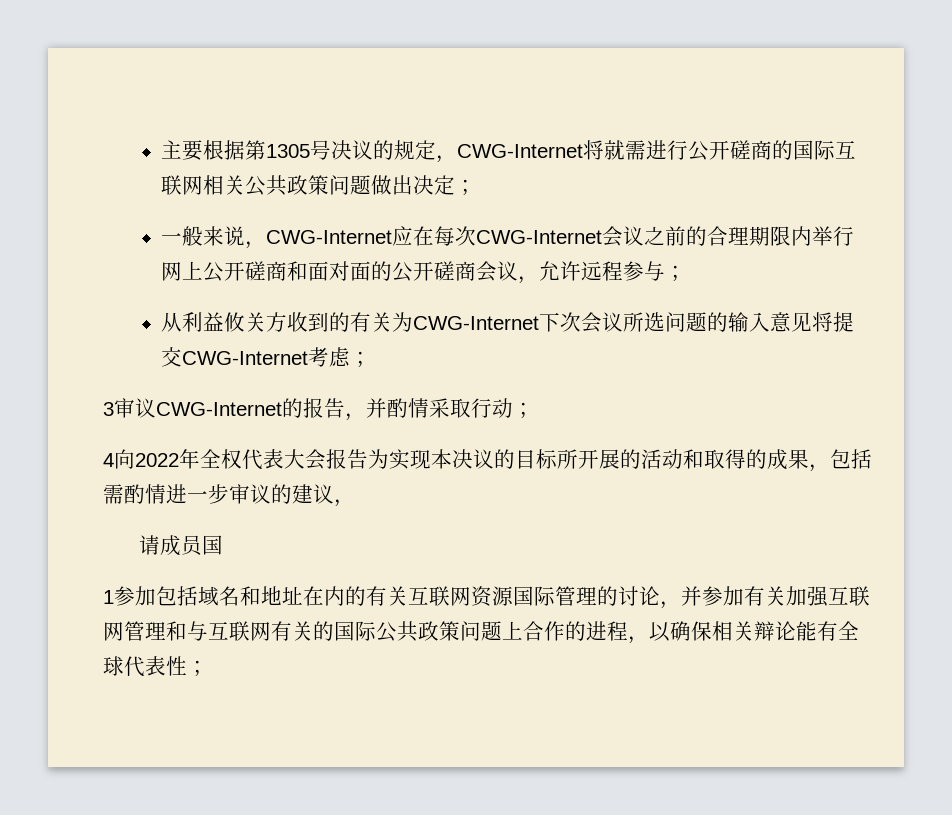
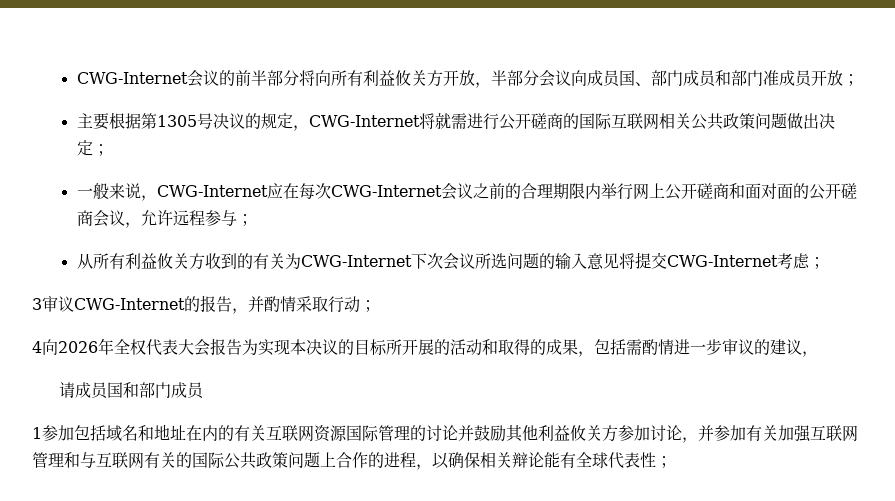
+ CWG-Internet会议的前半部分将向所有利益攸关方开放，半部分会议向成员国、部门成员和部门准成员开放；
- 从利益攸关方收到的有关为CWG-Internet下次会议所选问题的输入意见将提交CWG-Internet考虑；
+ 从所有利益攸关方收到的有关为CWG-Internet下次会议所选问题的输入意见将提交CWG-Internet考虑；
- 4向2022年全权代表大会报告为实现本决议的目标所开展的活动和取得的成果，包括需酌情进一步审议的建议，
+ 4向2026年全权代表大会报告为实现本决议的目标所开展的活动和取得的成果，包括需酌情进一步审议的建议，
- 请成员国
+ 请成员国和部门成员
- 1参加包括域名和地址在内的有关互联网资源国际管理的讨论，并参加有关加强互联网管理和与互联网有关的国际公共政策问题上合作的进程，以确保相关辩论能有全球代表性；
+ 1参加包括域名和地址在内的有关互联网资源国际管理的讨论并鼓励其他利益攸关方参加讨论，并参加有关加强互联网管理和与互联网有关的国际公共政策问题上合作的进程，以确保相关辩论能有全球代表性；

